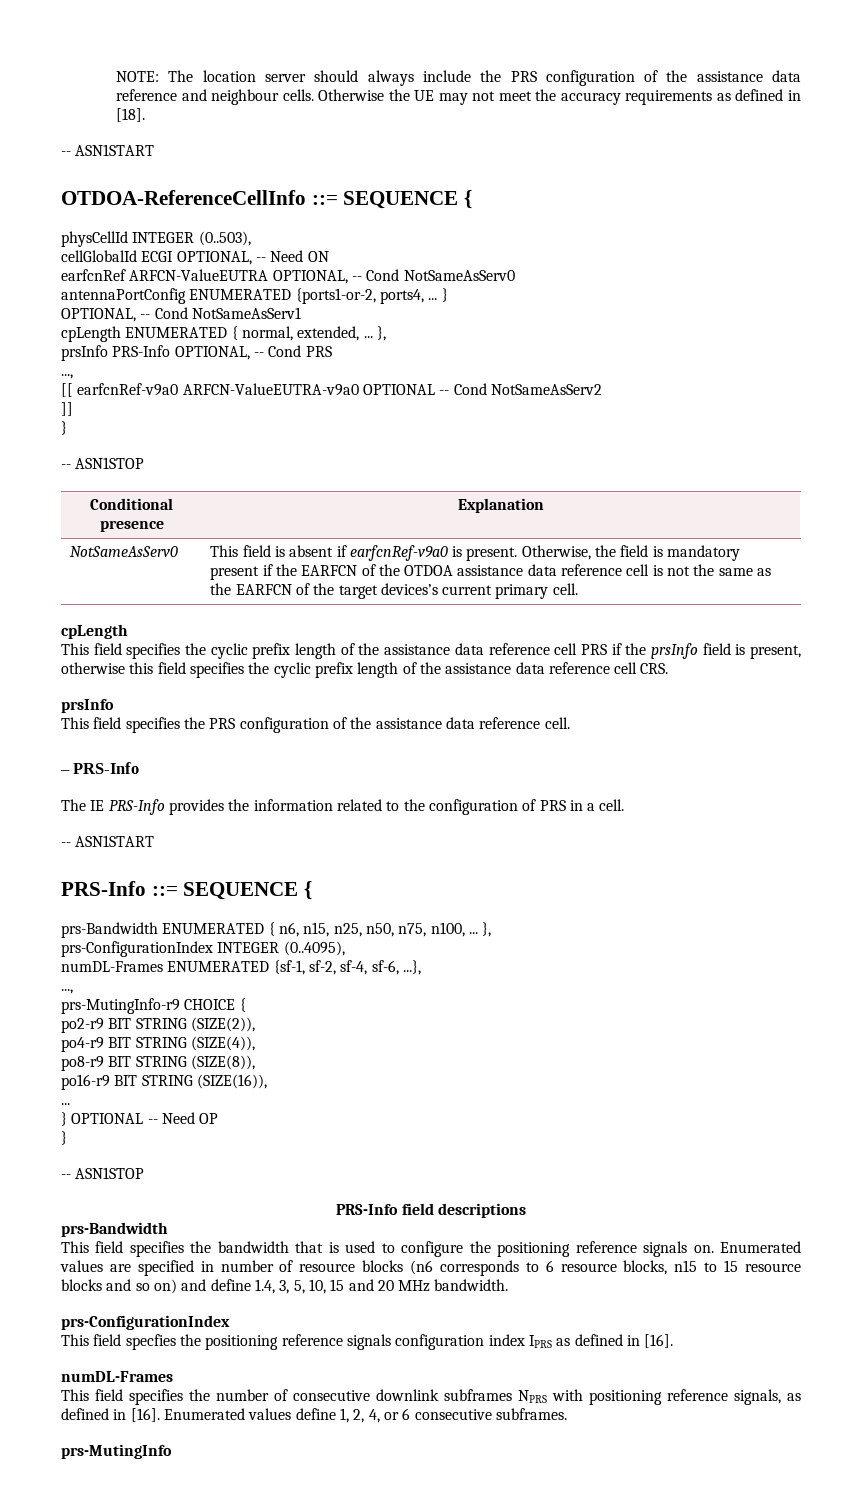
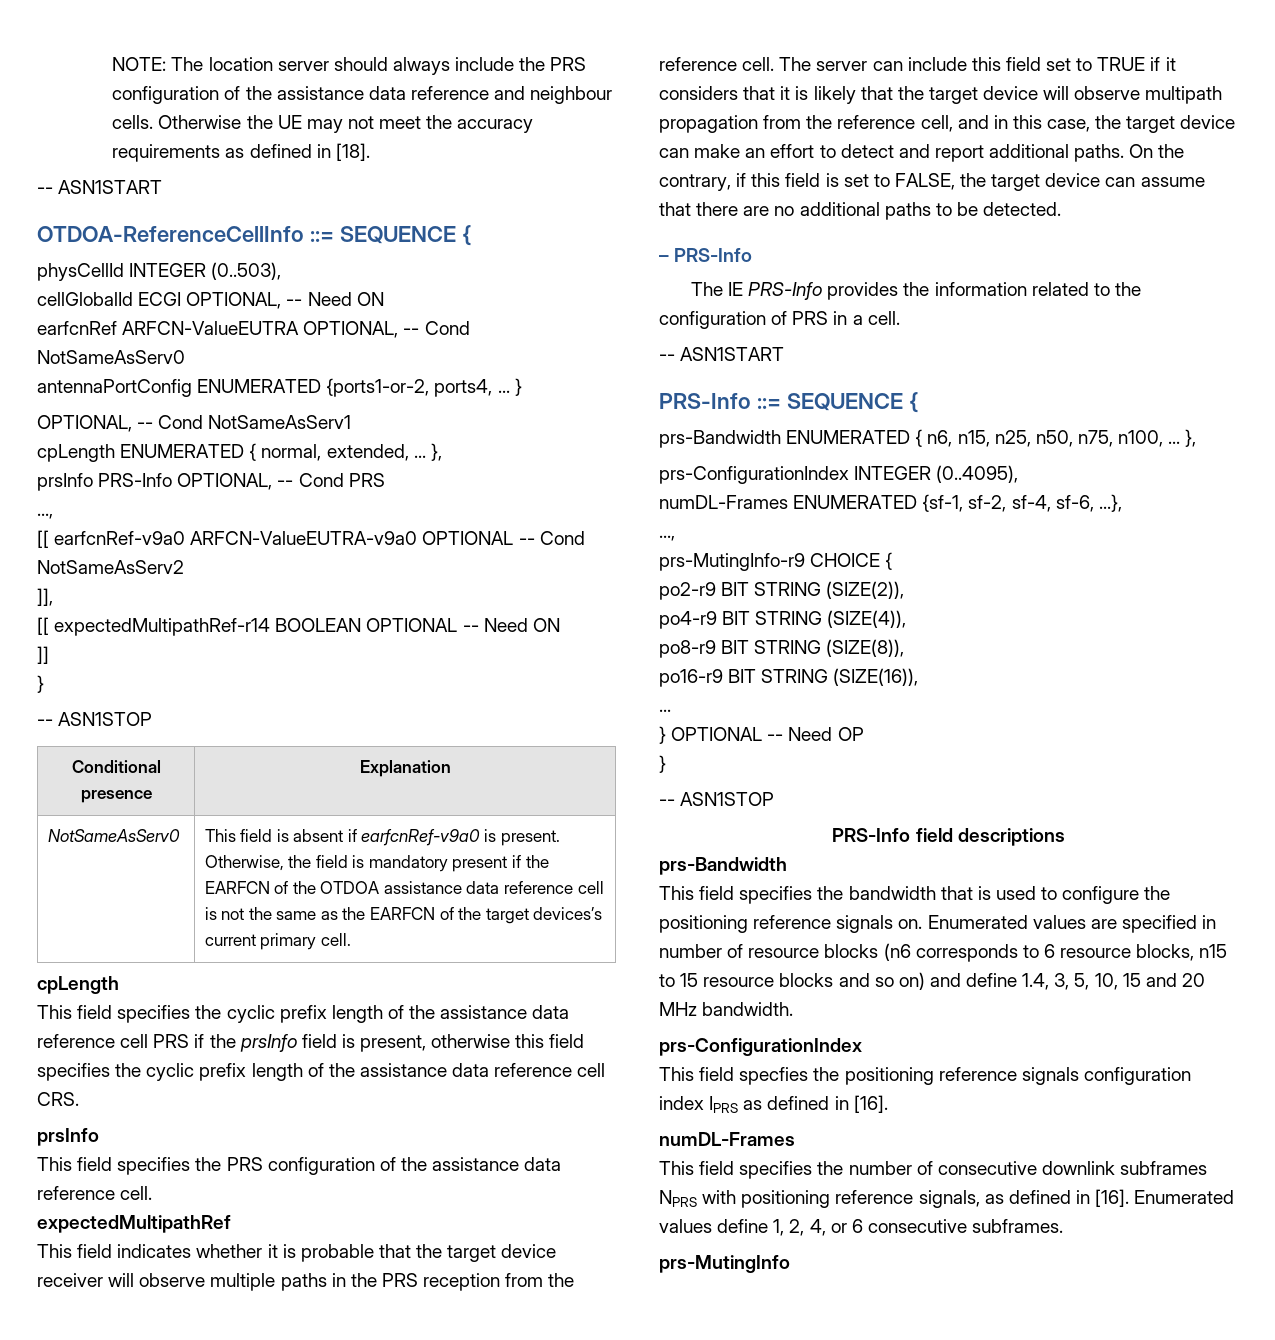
+ ]],
+ [[ expectedMultipathRef-r14 BOOLEAN OPTIONAL -- Need ON
+ expectedMultipathRef
+ This field indicates whether it is probable that the target device receiver will observe multiple paths in the PRS reception from the reference cell. The server can include this field set to TRUE if it considers that it is likely that the target device will observe multipath propagation from the reference cell, and in this case, the target device can make an effort to detect and report additional paths. On the contrary, if this field is set to FALSE, the target device can assume that there are no additional paths to be detected.

